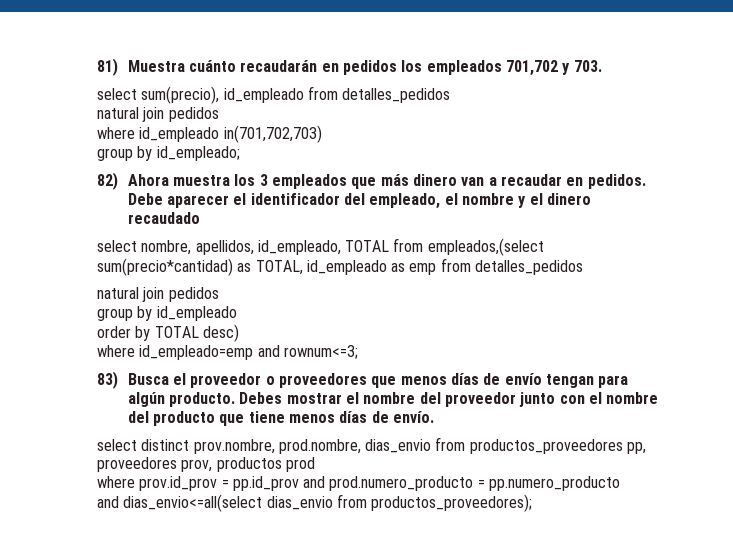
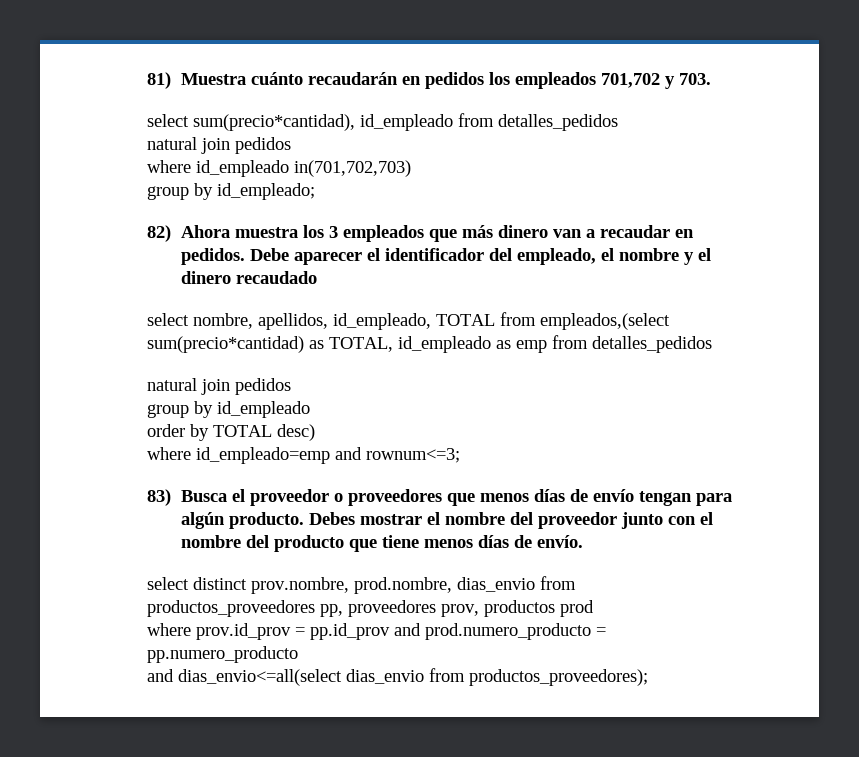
- select sum(precio), id_empleado from detalles_pedidos
+ select sum(precio*cantidad), id_empleado from detalles_pedidos

